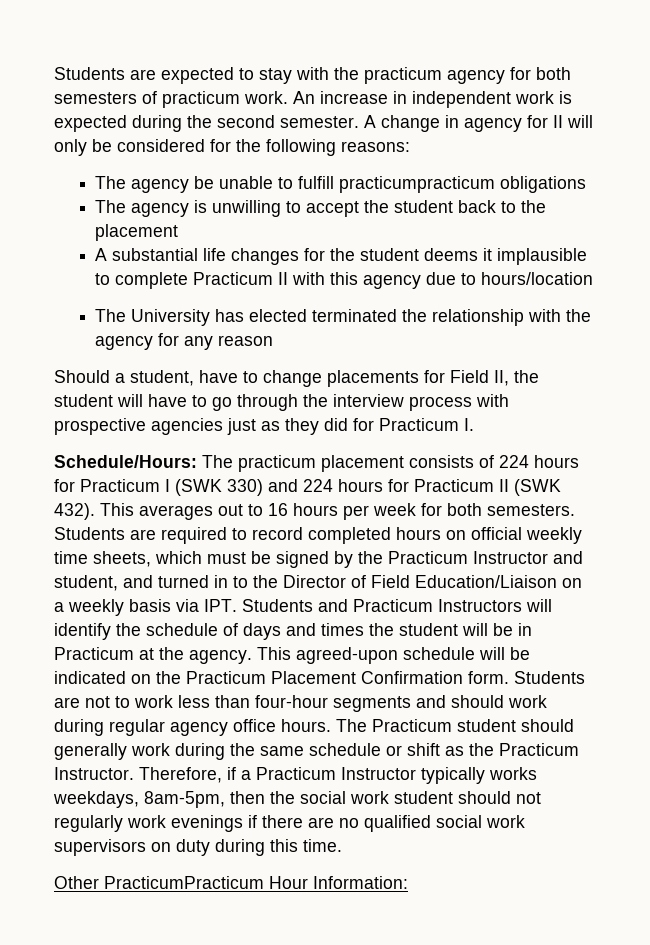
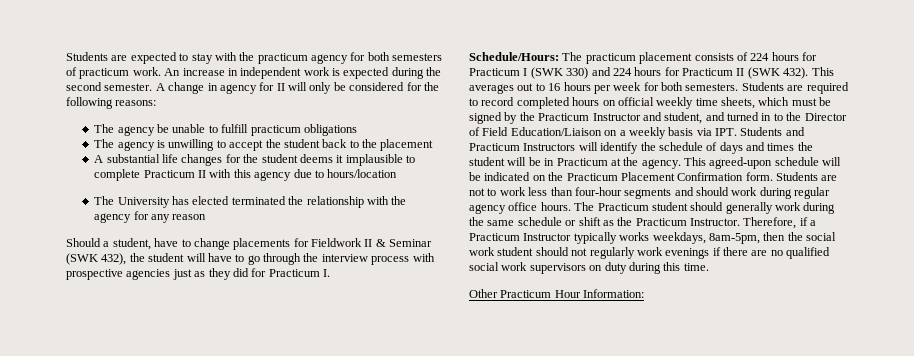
- The agency be unable to fulfill practicumpracticum obligations
+ The agency be unable to fulfill practicum obligations
- Should a student, have to change placements for Field II, the student will have to go through the interview process with prospective agencies just as they did for Practicum I.
+ Should a student, have to change placements for Fieldwork II & Seminar (SWK 432), the student will have to go through the interview process with prospective agencies just as they did for Practicum I.
- Other PracticumPracticum Hour Information:
+ Other Practicum Hour Information:

